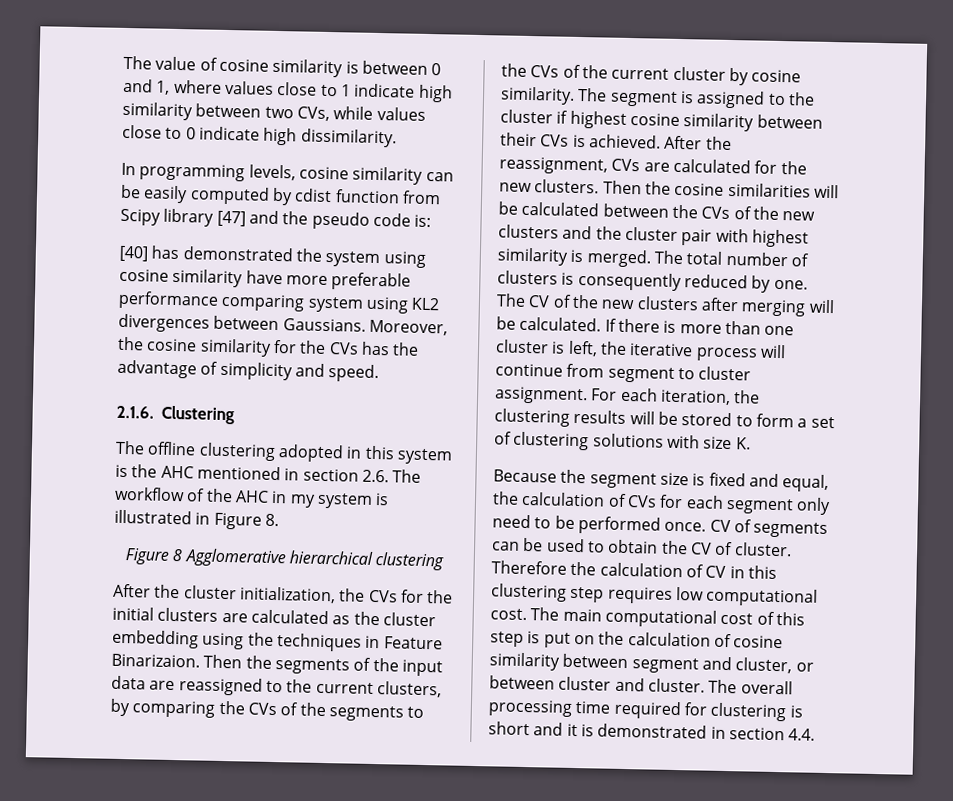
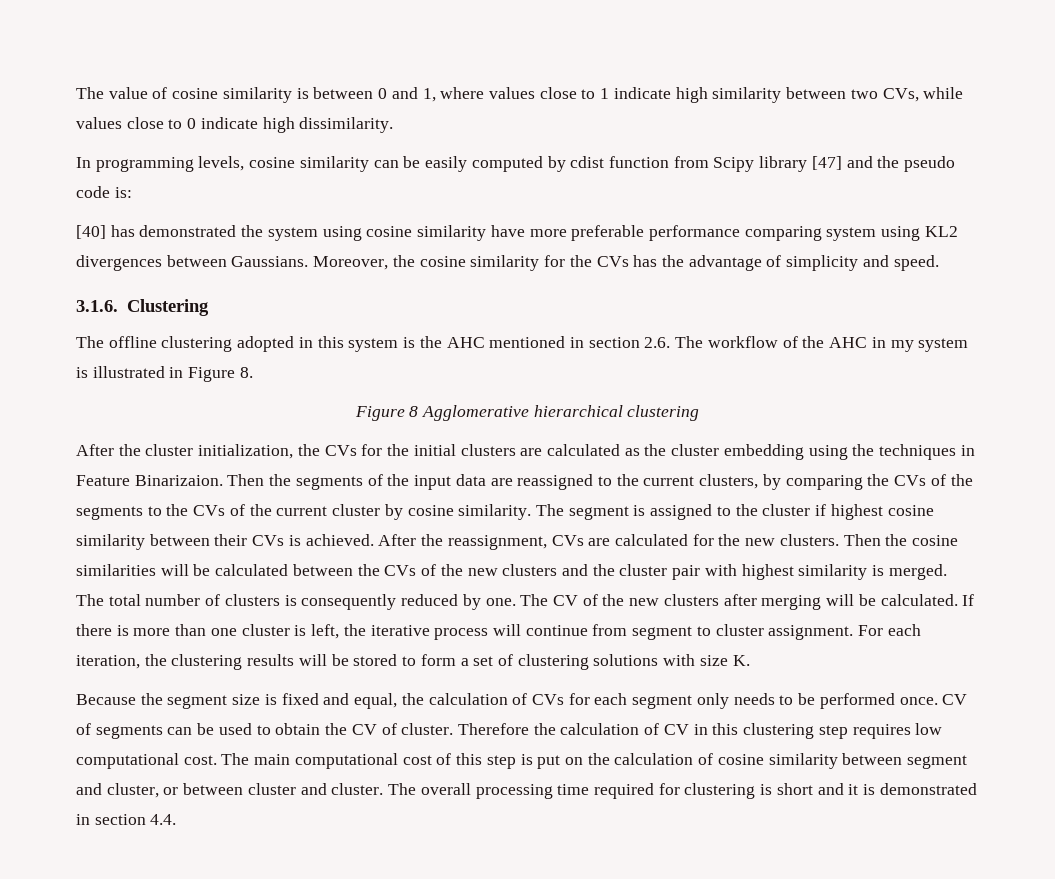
- 2.1.6. Clustering
+ 3.1.6. Clustering
- Because the segment size is fixed and equal, the calculation of CVs for each segment only need to be performed once.
+ Because the segment size is fixed and equal, the calculation of CVs for each segment only needs to be performed once.

